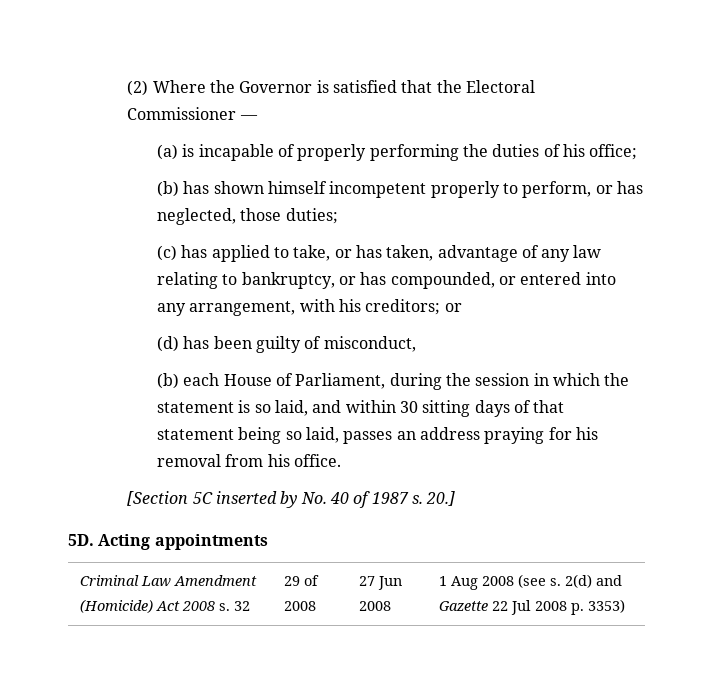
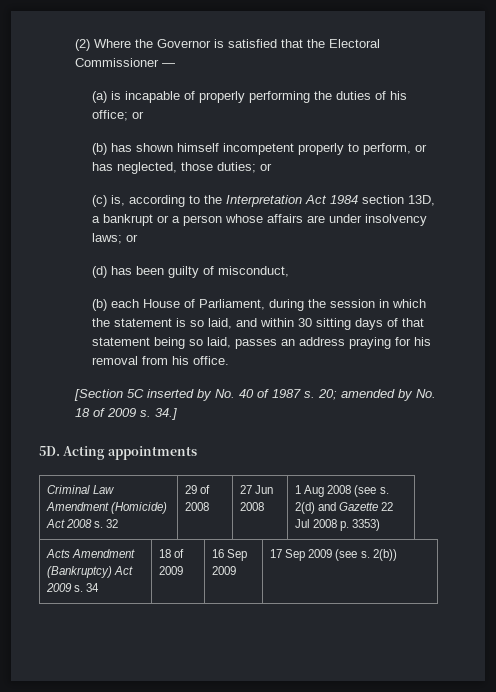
- (a) is incapable of properly performing the duties of his office;
+ (a) is incapable of properly performing the duties of his office; or
- (b) has shown himself incompetent properly to perform, or has neglected, those duties;
+ (b) has shown himself incompetent properly to perform, or has neglected, those duties; or
- (c) has applied to take, or has taken, advantage of any law relating to bankruptcy, or has compounded, or entered into any arrangement, with his creditors; or
+ (c) is, according to the Interpretation Act 1984 section 13D, a bankrupt or a person whose affairs are under insolvency laws; or
- 20.]
+ 20; amended by No. 18 of 2009 s. 34.]
+ Acts Amendment (Bankruptcy) Act 2009 s. 34 | 18 of 2009 | 16 Sep 2009 | 17 Sep 2009 (see s. 2(b))

